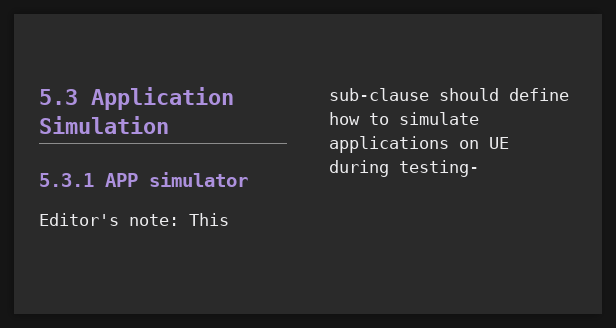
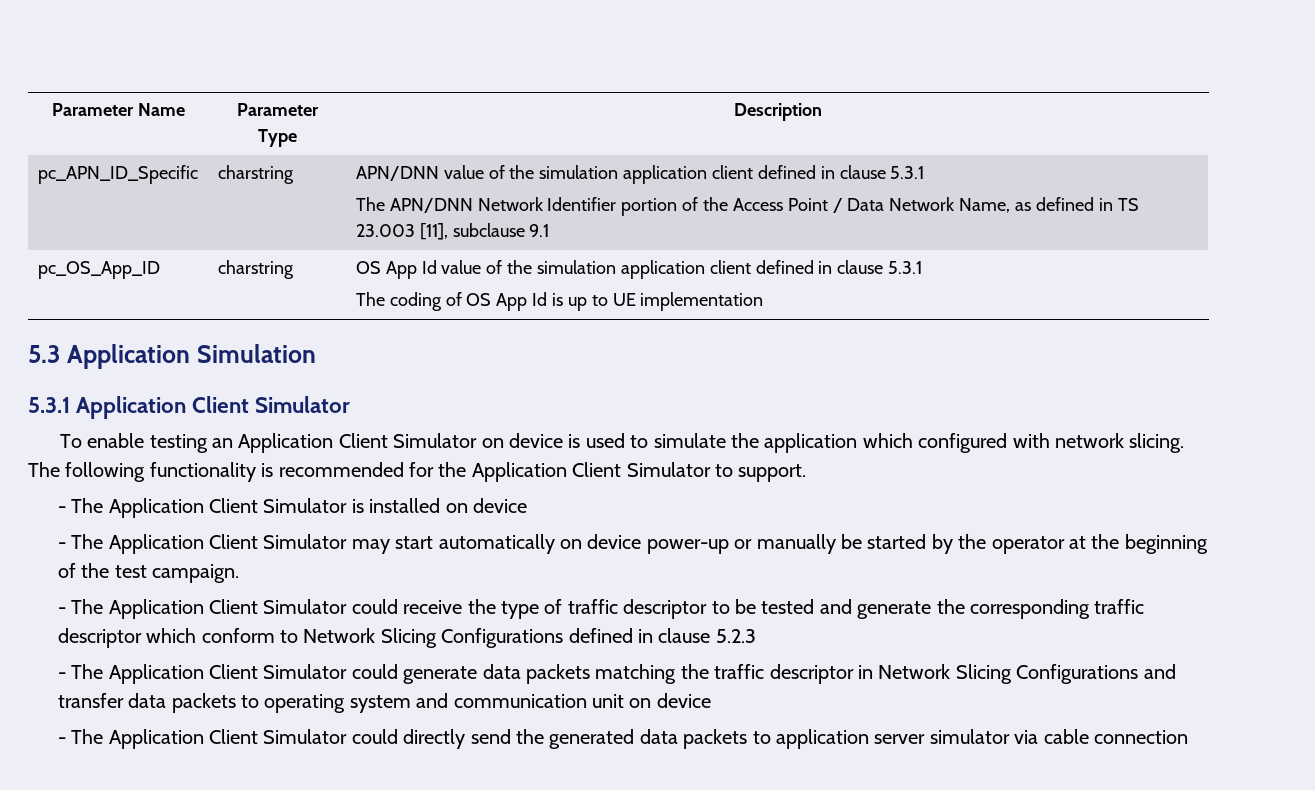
+ Parameter Name | Parameter Type | Description
+ pc_APN_ID_Specific | charstring | APN/DNN value of the simulation application client defined in clause 5.3.1
+ The APN/DNN Network Identifier portion of the Access Point / Data Network Name, as defined in TS 23.003 [11], subclause 9.1
+ pc_OS_App_ID | charstring | OS App Id value of the simulation application client defined in clause 5.3.1
+ The coding of OS App Id is up to UE implementation
  5.3 Application Simulation
- 5.3.1 APP simulator
- Editor's note: This sub-clause should define how to simulate applications on UE during testing-
+ 5.3.1 Application Client Simulator
+ To enable testing an Application Client Simulator on device is used to simulate the application which configured with network slicing. The following functionality is recommended for the Application Client Simulator to support.
+ - The Application Client Simulator is installed on device
+ - The Application Client Simulator may start automatically on device power-up or manually be started by the operator at the beginning of the test campaign.
+ - The Application Client Simulator could receive the type of traffic descriptor to be tested and generate the corresponding traffic descriptor which conform to Network Slicing Configurations defined in clause 5.2.3
+ - The Application Client Simulator could generate data packets matching the traffic descriptor in Network Slicing Configurations and transfer data packets to operating system and communication unit on device
+ - The Application Client Simulator could directly send the generated data packets to application server simulator via cable connection

